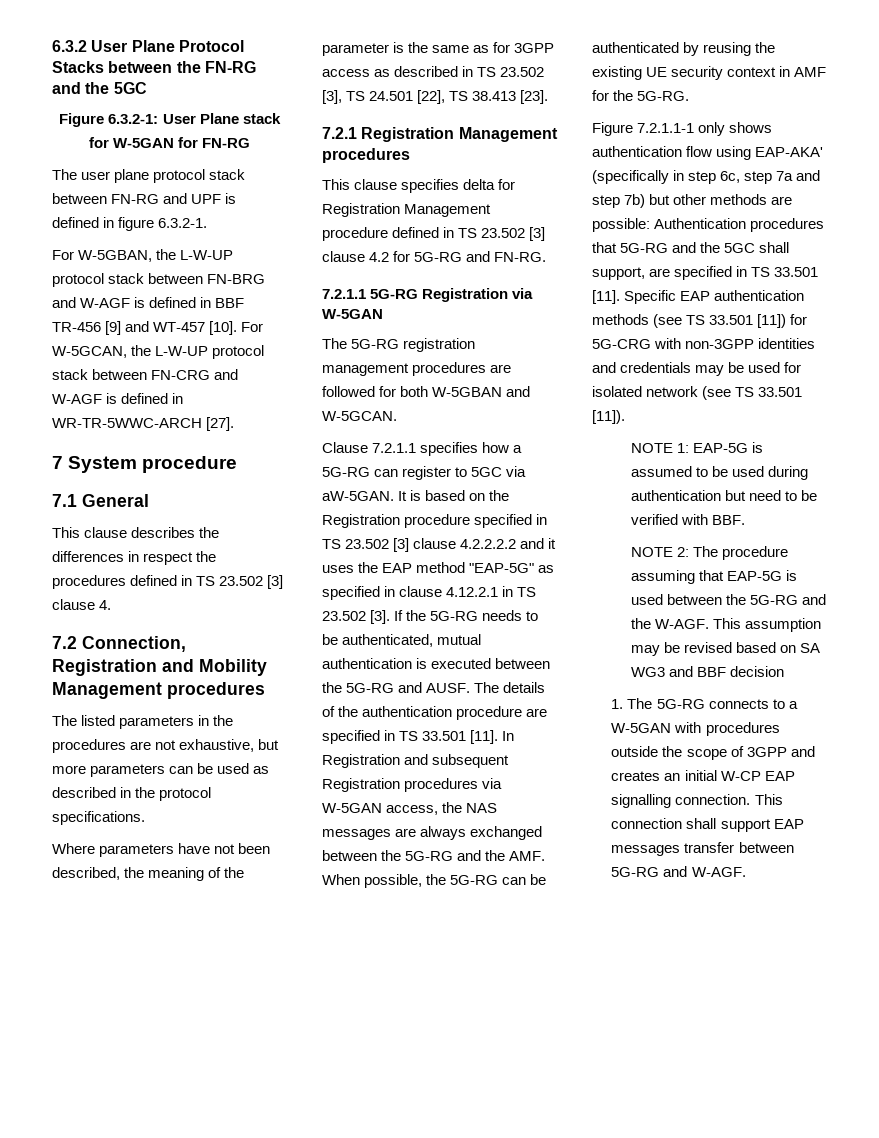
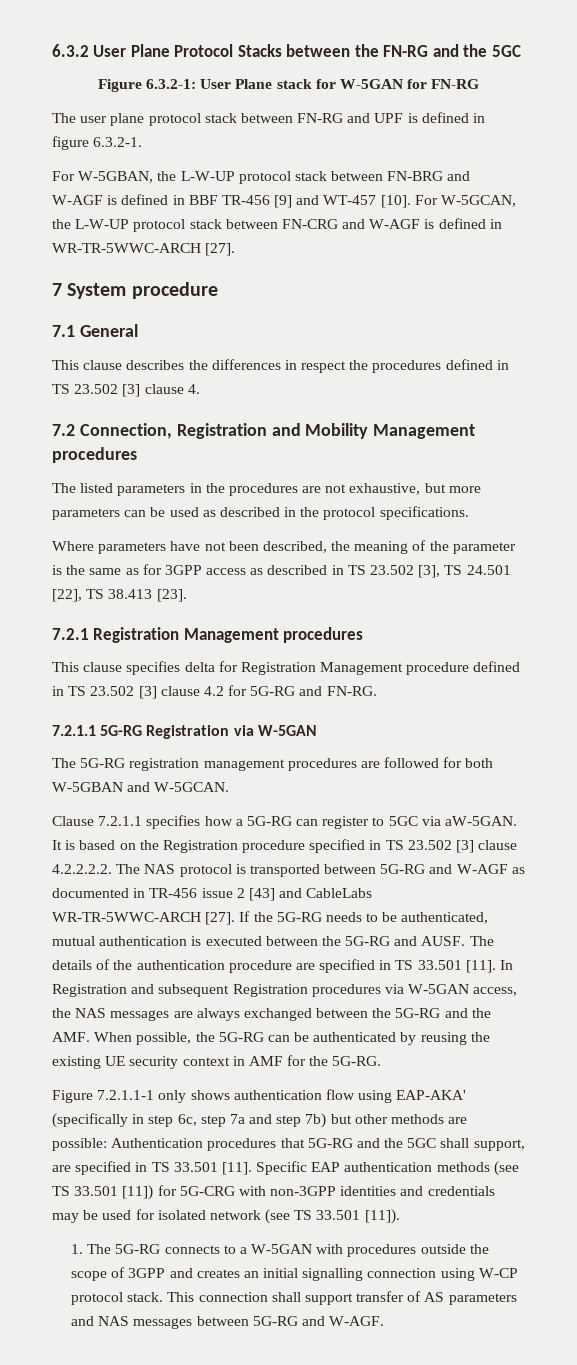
- It is based on the Registration procedure specified in TS 23.502 [3] clause 4.2.2.2.2 and it uses the EAP method "EAP-5G" as specified in clause 4.12.2.1 in TS 23.502 [3].
+ It is based on the Registration procedure specified in TS 23.502 [3] clause 4.2.2.2.2. The NAS protocol is transported between 5G-RG and W-AGF as documented in TR-456 issue 2 [43] and CableLabs WR-TR-5WWC-ARCH [27].
- NOTE 1: EAP-5G is assumed to be used during authentication but need to be verified with BBF.
- NOTE 2: The procedure assuming that EAP-5G is used between the 5G-RG and the W-AGF. This assumption may be revised based on SA WG3 and BBF decision
- 1. The 5G-RG connects to a W-5GAN with procedures outside the scope of 3GPP and creates an initial W-CP EAP signalling connection. This connection shall support EAP messages transfer between 5G-RG and W-AGF.
+ 1. The 5G-RG connects to a W-5GAN with procedures outside the scope of 3GPP and creates an initial signalling connection using W-CP protocol stack. This connection shall support transfer of AS parameters and NAS messages between 5G-RG and W-AGF.

